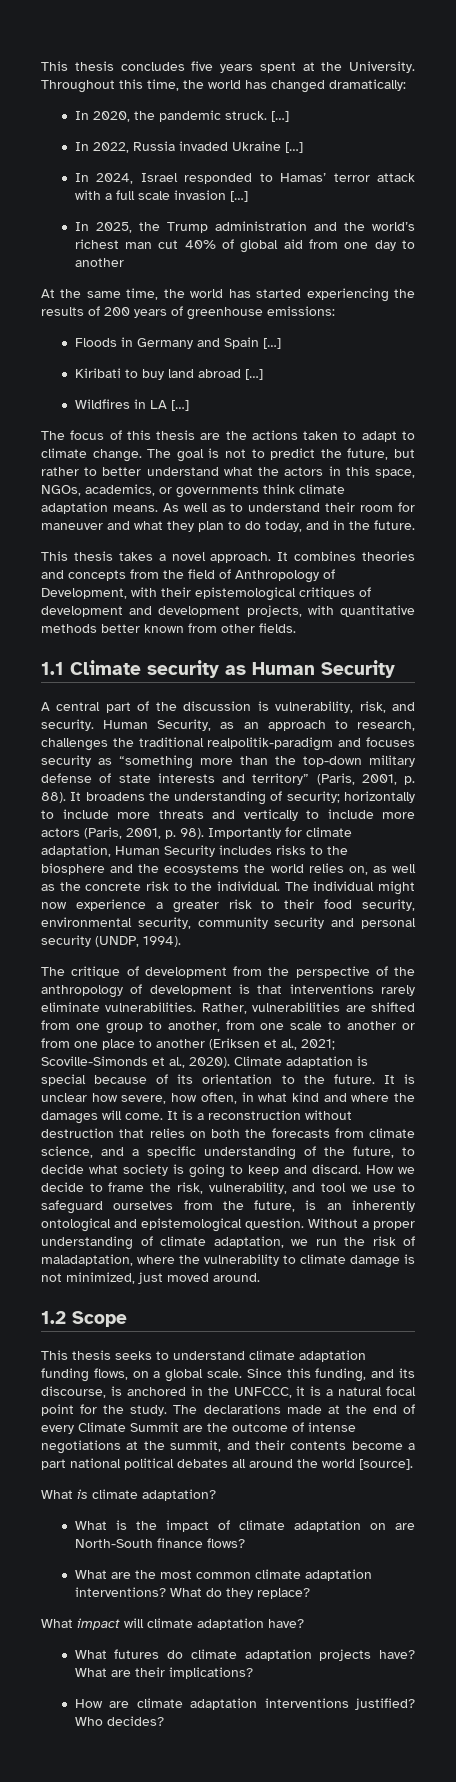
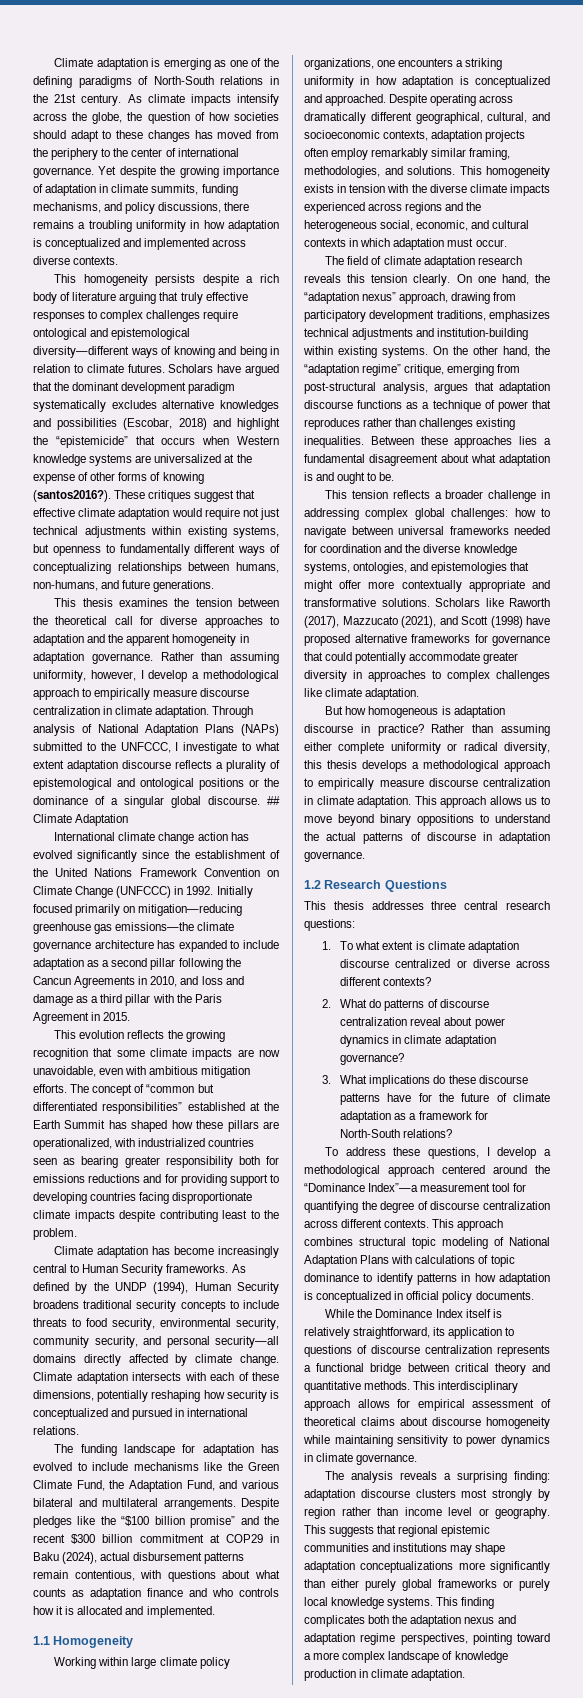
- This thesis concludes five years spent at the University. Throughout this time, the world has changed dramatically:
- In 2020, the pandemic struck. […]
- In 2022, Russia invaded Ukraine […]
- In 2024, Israel responded to Hamas’ terror attack with a full scale invasion […]
- In 2025, the Trump administration and the world’s richest man cut 40% of global aid from one day to another
- At the same time, the world has started experiencing the results of 200 years of greenhouse emissions:
- Floods in Germany and Spain […]
- Kiribati to buy land abroad […]
- Wildfires in LA […]
- The focus of this thesis are the actions taken to adapt to climate change. The goal is not to predict the future, but rather to better understand what the actors in this space, NGOs, academics, or governments think climate adaptation means. As well as to understand their room for maneuver and what they plan to do today, and in the future.
- This thesis takes a novel approach. It combines theories and concepts from the field of Anthropology of Development, with their epistemological critiques of development and development projects, with quantitative methods better known from other fields.
- 1.1 Climate security as Human Security
- A central part of the discussion is vulnerability, risk, and security. Human Security, as an approach to research, challenges the traditional realpolitik-paradigm and focuses security as “something more than the top-down military defense of state interests and territory” (Paris, 2001, p. 88). It broadens the understanding of security; horizontally to include more threats and vertically to include more actors (Paris, 2001, p. 98). Importantly for climate adaptation, Human Security includes risks to the biosphere and the ecosystems the world relies on, as well as the concrete risk to the individual. The individual might now experience a greater risk to their food security, environmental security, community security and personal security (UNDP, 1994).
- The critique of development from the perspective of the anthropology of development is that interventions rarely eliminate vulnerabilities. Rather, vulnerabilities are shifted from one group to another, from one scale to another or from one place to another (Eriksen et al., 2021; Scoville-Simonds et al., 2020). Climate adaptation is special because of its orientation to the future. It is unclear how severe, how often, in what kind and where the damages will come. It is a reconstruction without destruction that relies on both the forecasts from climate science, and a specific understanding of the future, to decide what society is going to keep and discard. How we decide to frame the risk, vulnerability, and tool we use to safeguard ourselves from the future, is an inherently ontological and epistemological question. Without a proper understanding of climate adaptation, we run the risk of maladaptation, where the vulnerability to climate damage is not minimized, just moved around.
+ Climate adaptation is emerging as one of the defining paradigms of North-South relations in the 21st century. As climate impacts intensify across the globe, the question of how societies should adapt to these changes has moved from the periphery to the center of international governance. Yet despite the growing importance of adaptation in climate summits, funding mechanisms, and policy discussions, there remains a troubling uniformity in how adaptation is conceptualized and implemented across diverse contexts.
+ This homogeneity persists despite a rich body of literature arguing that truly effective responses to complex challenges require ontological and epistemological diversity—different ways of knowing and being in relation to climate futures. Scholars have argued that the dominant development paradigm systematically excludes alternative knowledges and possibilities (Escobar, 2018) and highlight the “epistemicide” that occurs when Western knowledge systems are universalized at the expense of other forms of knowing (santos2016?). These critiques suggest that effective climate adaptation would require not just technical adjustments within existing systems, but openness to fundamentally different ways of conceptualizing relationships between humans, non-humans, and future generations.
+ This thesis examines the tension between the theoretical call for diverse approaches to adaptation and the apparent homogeneity in adaptation governance. Rather than assuming uniformity, however, I develop a methodological approach to empirically measure discourse centralization in climate adaptation. Through analysis of National Adaptation Plans (NAPs) submitted to the UNFCCC, I investigate to what extent adaptation discourse reflects a plurality of epistemological and ontological positions or the dominance of a singular global discourse. ## Climate Adaptation
+ International climate change action has evolved significantly since the establishment of the United Nations Framework Convention on Climate Change (UNFCCC) in 1992. Initially focused primarily on mitigation—reducing greenhouse gas emissions—the climate governance architecture has expanded to include adaptation as a second pillar following the Cancun Agreements in 2010, and loss and damage as a third pillar with the Paris Agreement in 2015.
+ This evolution reflects the growing recognition that some climate impacts are now unavoidable, even with ambitious mitigation efforts. The concept of “common but differentiated responsibilities” established at the Earth Summit has shaped how these pillars are operationalized, with industrialized countries seen as bearing greater responsibility both for emissions reductions and for providing support to developing countries facing disproportionate climate impacts despite contributing least to the problem.
+ Climate adaptation has become increasingly central to Human Security frameworks. As defined by the UNDP (1994), Human Security broadens traditional security concepts to include threats to food security, environmental security, community security, and personal security—all domains directly affected by climate change. Climate adaptation intersects with each of these dimensions, potentially reshaping how security is conceptualized and pursued in international relations.
+ The funding landscape for adaptation has evolved to include mechanisms like the Green Climate Fund, the Adaptation Fund, and various bilateral and multilateral arrangements. Despite pledges like the “$100 billion promise” and the recent $300 billion commitment at COP29 in Baku (2024), actual disbursement patterns remain contentious, with questions about what counts as adaptation finance and who controls how it is allocated and implemented.
+ 1.1 Homogeneity
+ Working within large climate policy organizations, one encounters a striking uniformity in how adaptation is conceptualized and approached. Despite operating across dramatically different geographical, cultural, and socioeconomic contexts, adaptation projects often employ remarkably similar framing, methodologies, and solutions. This homogeneity exists in tension with the diverse climate impacts experienced across regions and the heterogeneous social, economic, and cultural contexts in which adaptation must occur.
+ The field of climate adaptation research reveals this tension clearly. On one hand, the “adaptation nexus” approach, drawing from participatory development traditions, emphasizes technical adjustments and institution-building within existing systems. On the other hand, the “adaptation regime” critique, emerging from post-structural analysis, argues that adaptation discourse functions as a technique of power that reproduces rather than challenges existing inequalities. Between these approaches lies a fundamental disagreement about what adaptation is and ought to be.
+ This tension reflects a broader challenge in addressing complex global challenges: how to navigate between universal frameworks needed for coordination and the diverse knowledge systems, ontologies, and epistemologies that might offer more contextually appropriate and transformative solutions. Scholars like Raworth (2017), Mazzucato (2021), and Scott (1998) have proposed alternative frameworks for governance that could potentially accommodate greater diversity in approaches to complex challenges like climate adaptation.
+ But how homogeneous is adaptation discourse in practice? Rather than assuming either complete uniformity or radical diversity, this thesis develops a methodological approach to empirically measure discourse centralization in climate adaptation. This approach allows us to move beyond binary oppositions to understand the actual patterns of discourse in adaptation governance.
- 1.2 Scope
- This thesis seeks to understand climate adaptation funding flows, on a global scale. Since this funding, and its discourse, is anchored in the UNFCCC, it is a natural focal point for the study. The declarations made at the end of every Climate Summit are the outcome of intense negotiations at the summit, and their contents become a part national political debates all around the world [source].
- What is climate adaptation?
- What is the impact of climate adaptation on are North-South finance flows?
- What are the most common climate adaptation interventions? What do they replace?
- What impact will climate adaptation have?
- What futures do climate adaptation projects have? What are their implications?
- How are climate adaptation interventions justified? Who decides?
+ 1.2 Research Questions
+ This thesis addresses three central research questions:
+ 1. To what extent is climate adaptation discourse centralized or diverse across different contexts?
+ 2. What do patterns of discourse centralization reveal about power dynamics in climate adaptation governance?
+ 3. What implications do these discourse patterns have for the future of climate adaptation as a framework for North-South relations?
+ To address these questions, I develop a methodological approach centered around the “Dominance Index”—a measurement tool for quantifying the degree of discourse centralization across different contexts. This approach combines structural topic modeling of National Adaptation Plans with calculations of topic dominance to identify patterns in how adaptation is conceptualized in official policy documents.
+ While the Dominance Index itself is relatively straightforward, its application to questions of discourse centralization represents a functional bridge between critical theory and quantitative methods. This interdisciplinary approach allows for empirical assessment of theoretical claims about discourse homogeneity while maintaining sensitivity to power dynamics in climate governance.
+ The analysis reveals a surprising finding: adaptation discourse clusters most strongly by region rather than income level or geography. This suggests that regional epistemic communities and institutions may shape adaptation conceptualizations more significantly than either purely global frameworks or purely local knowledge systems. This finding complicates both the adaptation nexus and adaptation regime perspectives, pointing toward a more complex landscape of knowledge production in climate adaptation.

